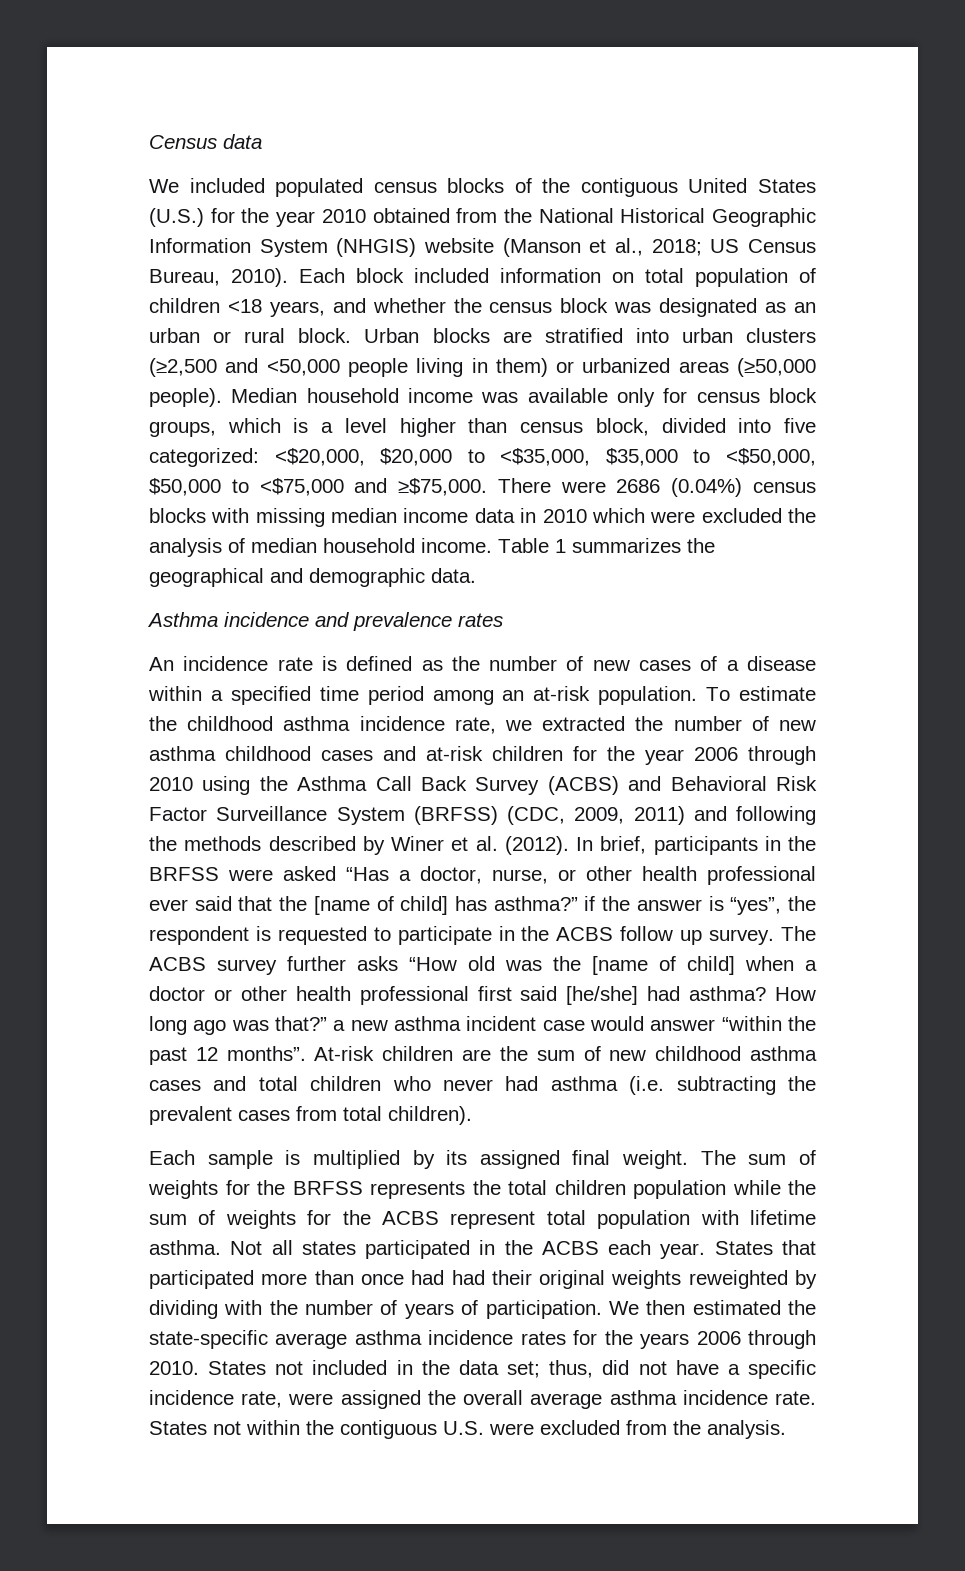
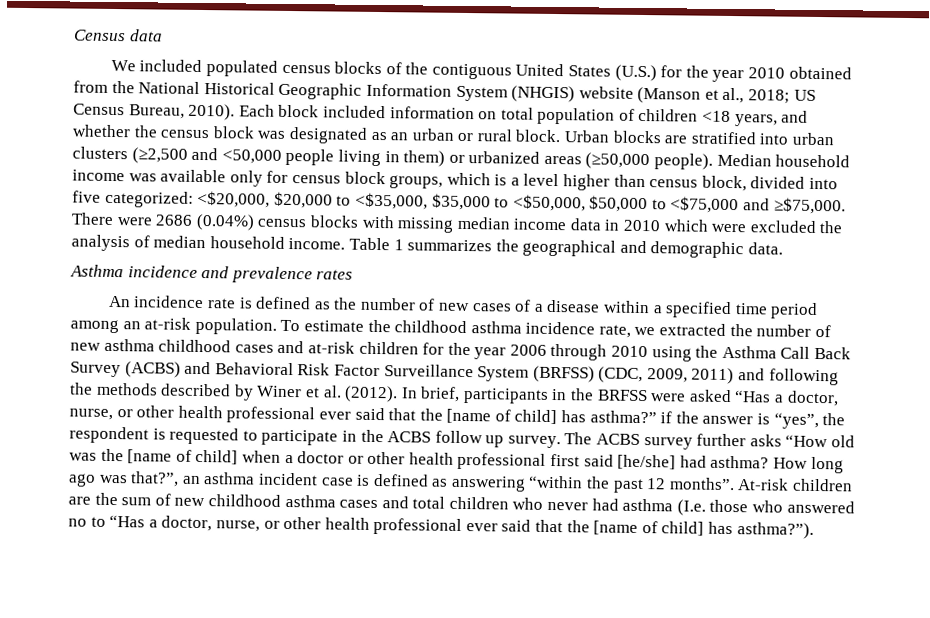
- How long ago was that?” a new asthma incident case would answer “within the past 12 months”.
+ How long ago was that?”, an asthma incident case is defined as answering “within the past 12 months”.
- At-risk children are the sum of new childhood asthma cases and total children who never had asthma (i.e. subtracting the prevalent cases from total children).
- Each sample is multiplied by its assigned final weight. The sum of weights for the BRFSS represents the total children population while the sum of weights for the ACBS represent total population with lifetime asthma. Not all states participated in the ACBS each year. States that participated more than once had had their original weights reweighted by dividing with the number of years of participation. We then estimated the state-specific average asthma incidence rates for the years 2006 through 2010. States not included in the data set; thus, did not have a specific incidence rate, were assigned the overall average asthma incidence rate. States not within the contiguous U.S. were excluded from the analysis.
+ At-risk children are the sum of new childhood asthma cases and total children who never had asthma (I.e. those who answered no to “Has a doctor, nurse, or other health professional ever said that the [name of child] has asthma?”).

